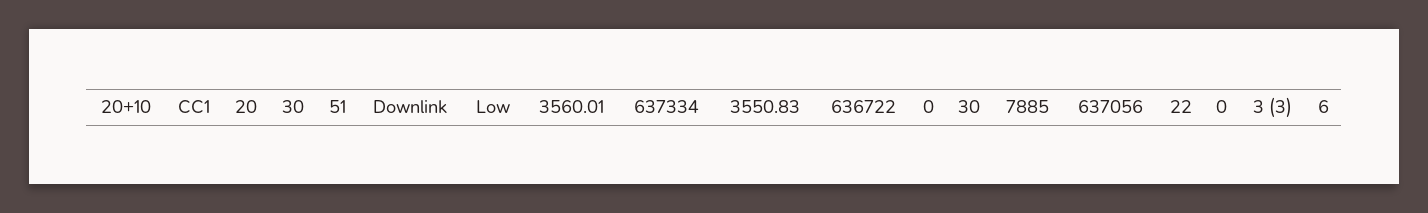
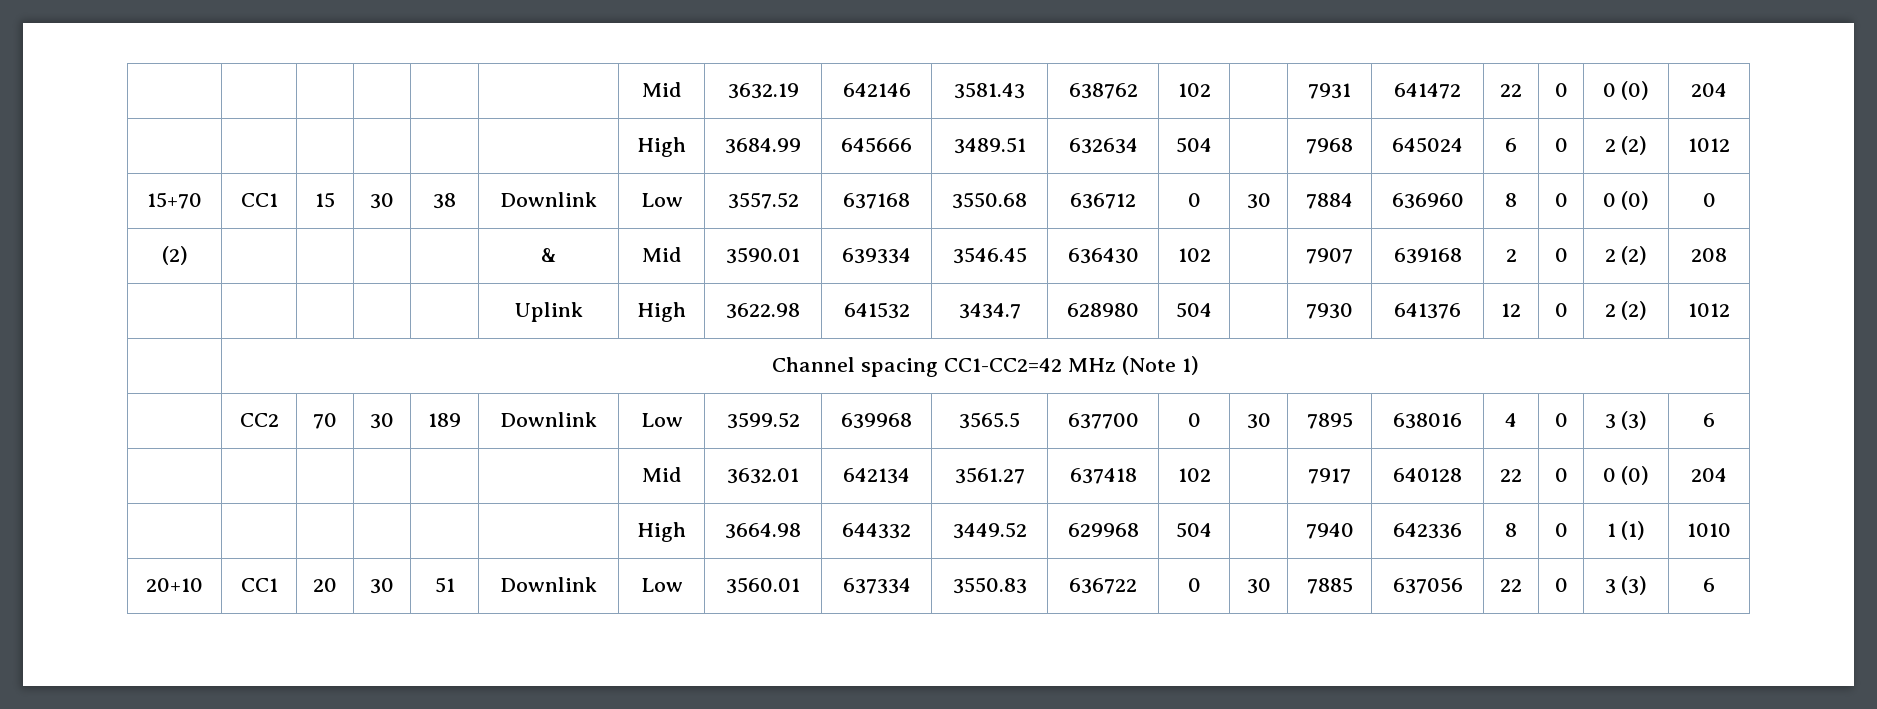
+ | | | | | | Mid | 3632.19 | 642146 | 3581.43 | 638762 | 102 | | 7931 | 641472 | 22 | 0 | 0 (0) | 204
+ | | | | | | High | 3684.99 | 645666 | 3489.51 | 632634 | 504 | | 7968 | 645024 | 6 | 0 | 2 (2) | 1012
+ 15+70 | CC1 | 15 | 30 | 38 | Downlink | Low | 3557.52 | 637168 | 3550.68 | 636712 | 0 | 30 | 7884 | 636960 | 8 | 0 | 0 (0) | 0
+ (2) | | | | | & | Mid | 3590.01 | 639334 | 3546.45 | 636430 | 102 | | 7907 | 639168 | 2 | 0 | 2 (2) | 208
+ | | | | | Uplink | High | 3622.98 | 641532 | 3434.7 | 628980 | 504 | | 7930 | 641376 | 12 | 0 | 2 (2) | 1012
+ | Channel spacing CC1-CC2=42 MHz (Note 1)
+ | CC2 | 70 | 30 | 189 | Downlink | Low | 3599.52 | 639968 | 3565.5 | 637700 | 0 | 30 | 7895 | 638016 | 4 | 0 | 3 (3) | 6
+ | | | | | | Mid | 3632.01 | 642134 | 3561.27 | 637418 | 102 | | 7917 | 640128 | 22 | 0 | 0 (0) | 204
+ | | | | | | High | 3664.98 | 644332 | 3449.52 | 629968 | 504 | | 7940 | 642336 | 8 | 0 | 1 (1) | 1010

